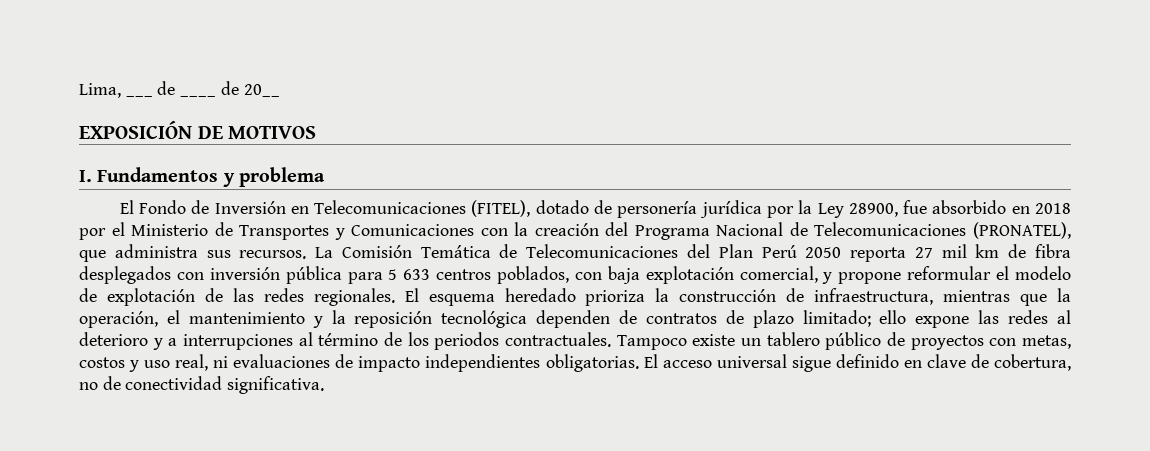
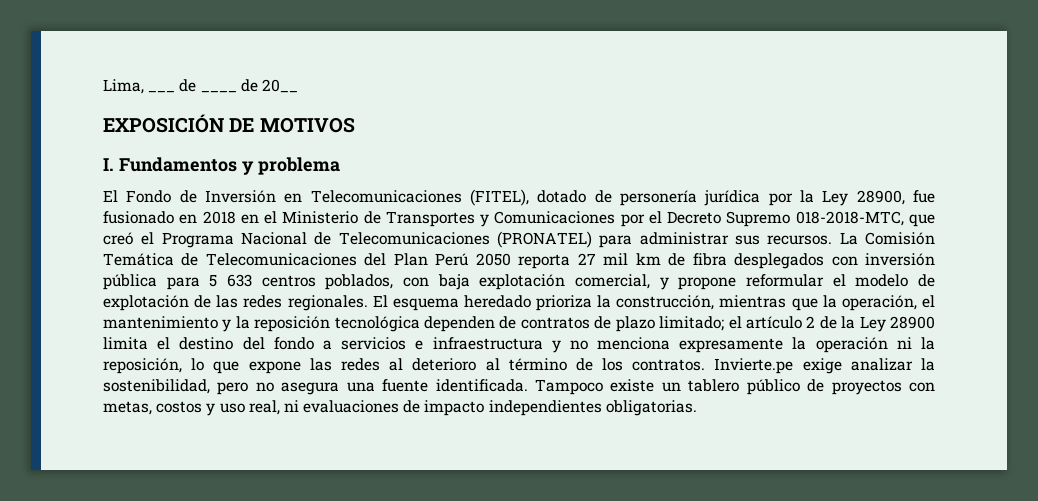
- El Fondo de Inversión en Telecomunicaciones (FITEL), dotado de personería jurídica por la Ley 28900, fue absorbido en 2018 por el Ministerio de Transportes y Comunicaciones con la creación del Programa Nacional de Telecomunicaciones (PRONATEL), que administra sus recursos.
+ El Fondo de Inversión en Telecomunicaciones (FITEL), dotado de personería jurídica por la Ley 28900, fue fusionado en 2018 en el Ministerio de Transportes y Comunicaciones por el Decreto Supremo 018-2018-MTC, que creó el Programa Nacional de Telecomunicaciones (PRONATEL) para administrar sus recursos.
- El esquema heredado prioriza la construcción de infraestructura, mientras que la operación, el mantenimiento y la reposición tecnológica dependen de contratos de plazo limitado; ello expone las redes al deterioro y a interrupciones al término de los periodos contractuales.
+ El esquema heredado prioriza la construcción, mientras que la operación, el mantenimiento y la reposición tecnológica dependen de contratos de plazo limitado; el artículo 2 de la Ley 28900 limita el destino del fondo a servicios e infraestructura y no menciona expresamente la operación ni la reposición, lo que expone las redes al deterioro al término de los contratos. Invierte.pe exige analizar la sostenibilidad, pero no asegura una fuente identificada.
- El acceso universal sigue definido en clave de cobertura, no de conectividad significativa.

